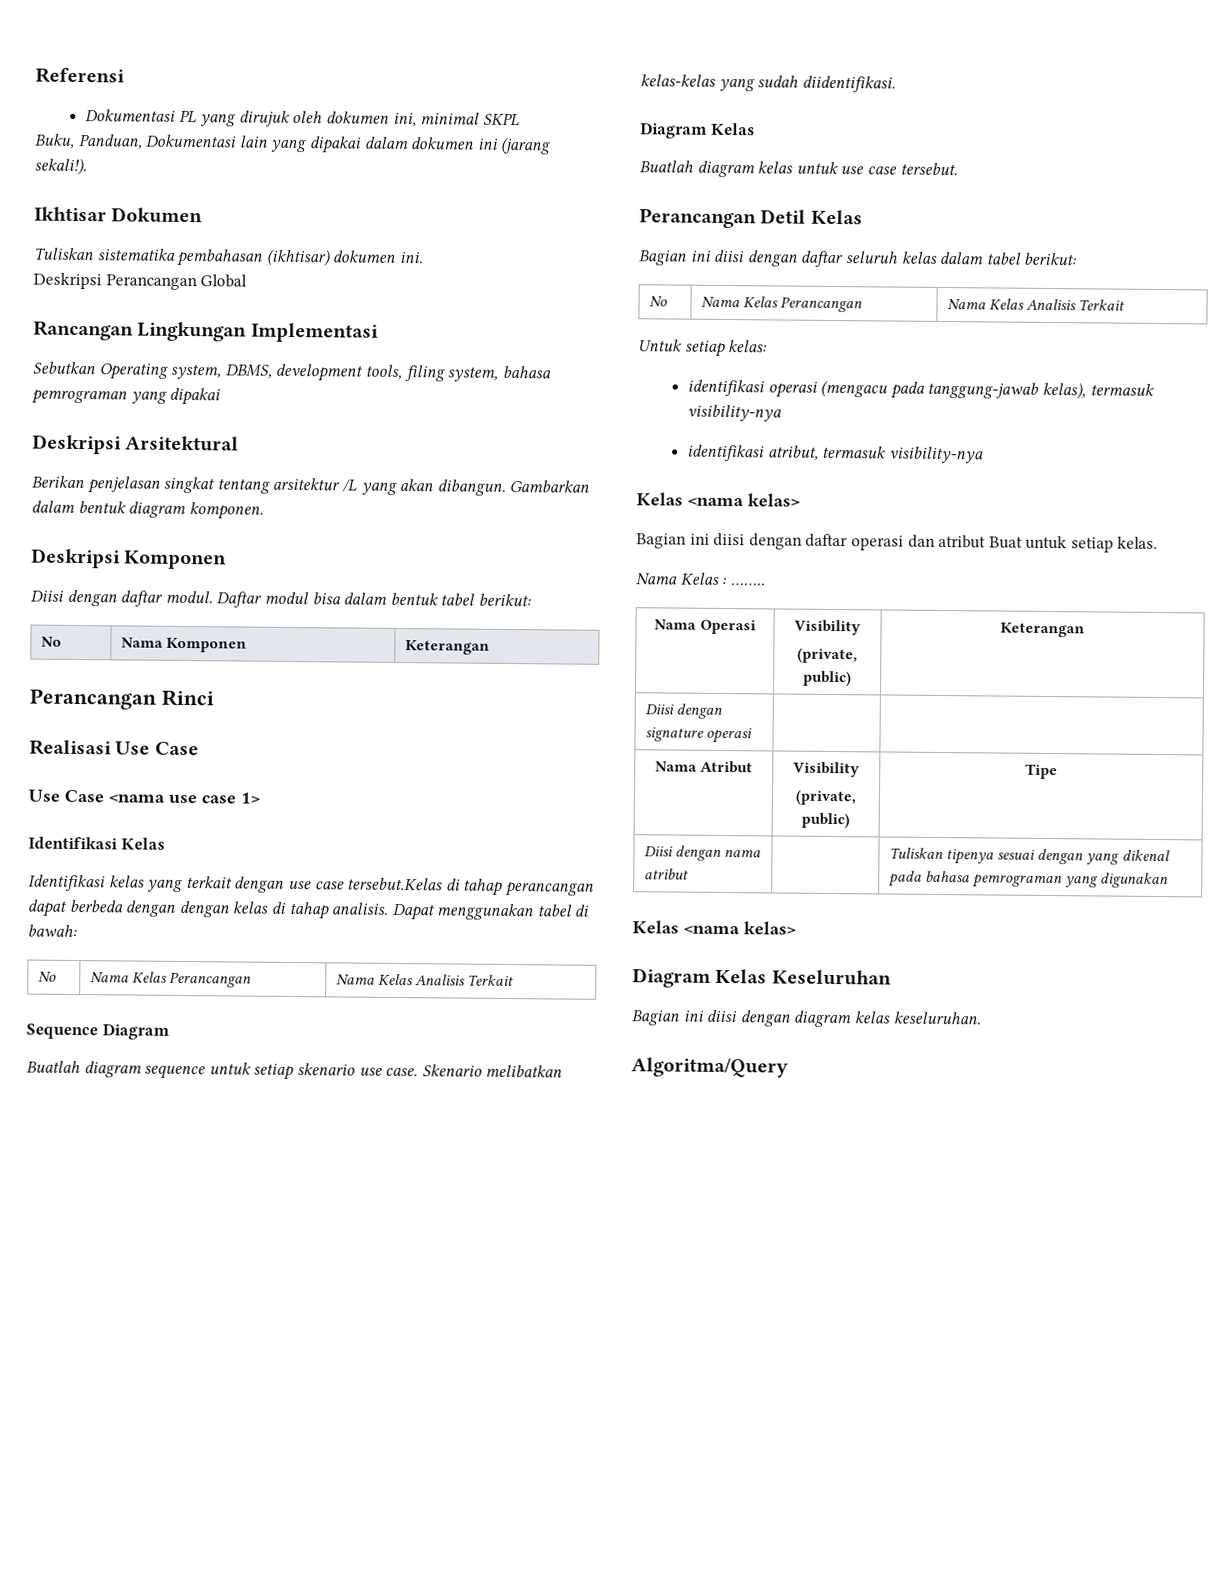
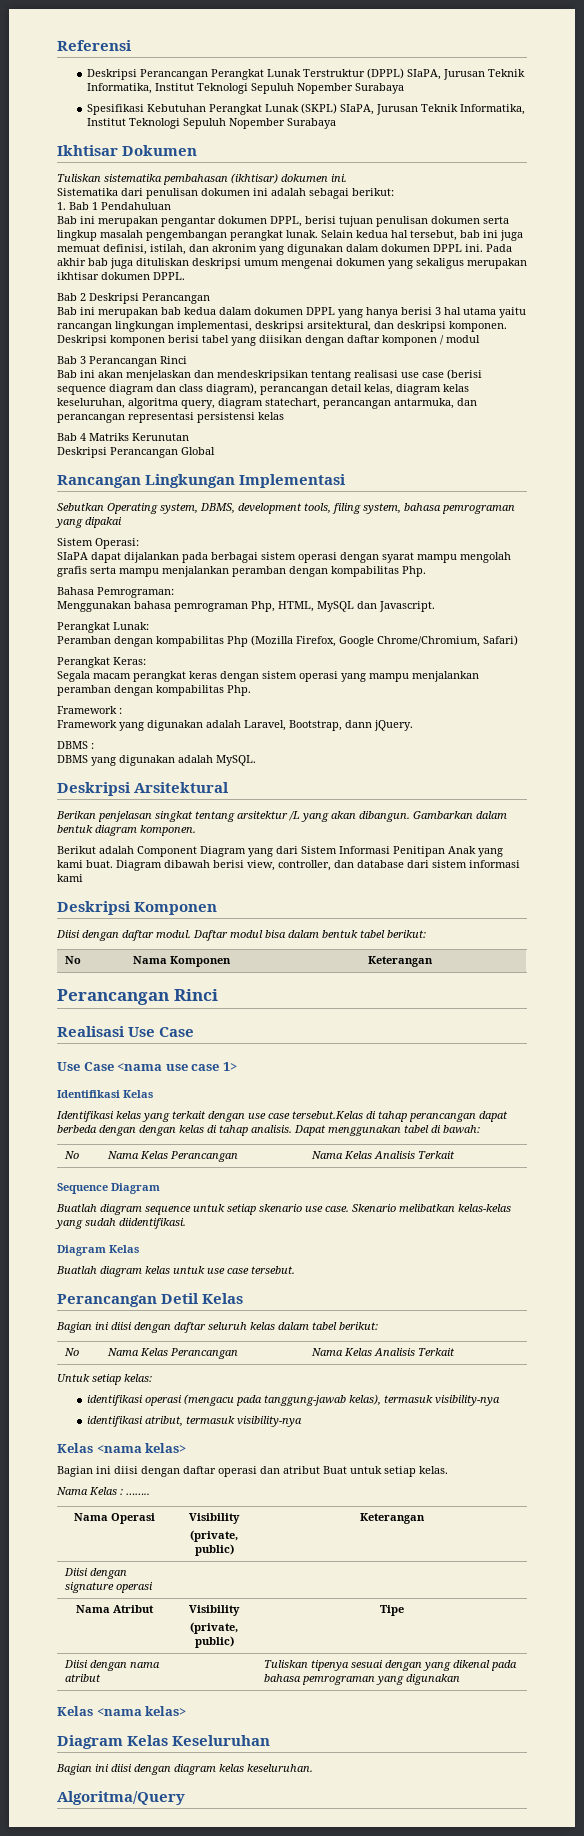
- Dokumentasi PL yang dirujuk oleh dokumen ini, minimal SKPL
- Buku, Panduan, Dokumentasi lain yang dipakai dalam dokumen ini (jarang sekali!).
+ Deskripsi Perancangan Perangkat Lunak Terstruktur (DPPL) SIaPA, Jurusan Teknik Informatika, Institut Teknologi Sepuluh Nopember Surabaya
+ Spesifikasi Kebutuhan Perangkat Lunak (SKPL) SIaPA, Jurusan Teknik Informatika, Institut Teknologi Sepuluh Nopember Surabaya
+ Sistematika dari penulisan dokumen ini adalah sebagai berikut:
+ 1. Bab 1 Pendahuluan
+ Bab ini merupakan pengantar dokumen DPPL, berisi tujuan penulisan dokumen serta lingkup masalah pengembangan perangkat lunak. Selain kedua hal tersebut, bab ini juga memuat definisi, istilah, dan akronim yang digunakan dalam dokumen DPPL ini. Pada akhir bab juga dituliskan deskripsi umum mengenai dokumen yang sekaligus merupakan ikhtisar dokumen DPPL.
+ Bab 2 Deskripsi Perancangan
+ Bab ini merupakan bab kedua dalam dokumen DPPL yang hanya berisi 3 hal utama yaitu rancangan lingkungan implementasi, deskripsi arsitektural, dan deskripsi komponen. Deskripsi komponen berisi tabel yang diisikan dengan daftar komponen / modul
+ Bab 3 Perancangan Rinci
+ Bab ini akan menjelaskan dan mendeskripsikan tentang realisasi use case (berisi sequence diagram dan class diagram), perancangan detail kelas, diagram kelas keseluruhan, algoritma query, diagram statechart, perancangan antarmuka, dan perancangan representasi persistensi kelas
+ Bab 4 Matriks Kerunutan
+ Sistem Operasi:
+ SIaPA dapat dijalankan pada berbagai sistem operasi dengan syarat mampu mengolah grafis serta mampu menjalankan peramban dengan kompabilitas Php.
+ Bahasa Pemrograman:
+ Menggunakan bahasa pemrograman Php, HTML, MySQL dan Javascript.
+ Perangkat Lunak:
+ Peramban dengan kompabilitas Php (Mozilla Firefox, Google Chrome/Chromium, Safari)
+ Perangkat Keras:
+ Segala macam perangkat keras dengan sistem operasi yang mampu menjalankan peramban dengan kompabilitas Php.
+ Framework :
+ Framework yang digunakan adalah Laravel, Bootstrap, dann jQuery.
+ DBMS :
+ DBMS yang digunakan adalah MySQL.
+ Berikut adalah Component Diagram yang dari Sistem Informasi Penitipan Anak yang kami buat. Diagram dibawah berisi view, controller, dan database dari sistem informasi kami

